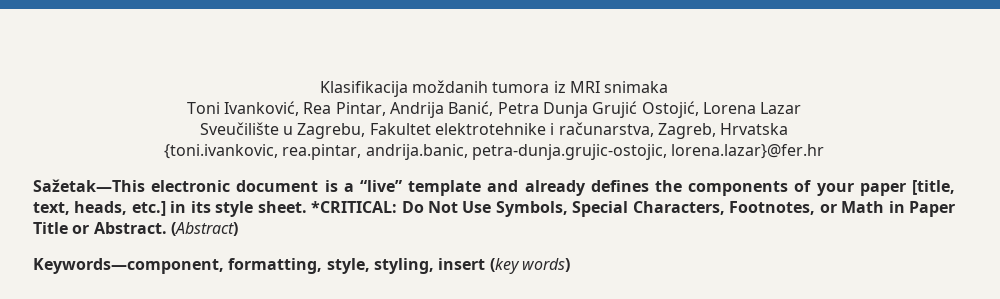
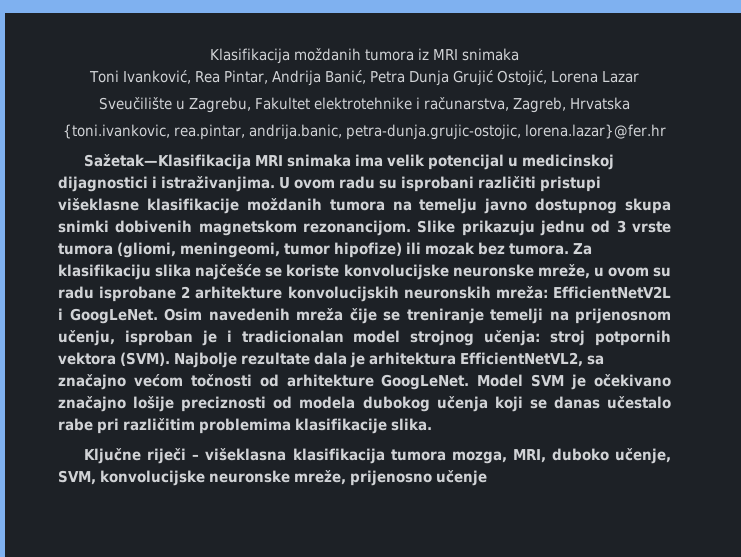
- Sažetak—This electronic document is a “live” template and already defines the components of your paper [title, text, heads, etc.] in its style sheet. *CRITICAL: Do Not Use Symbols, Special Characters, Footnotes, or Math in Paper Title or Abstract. (Abstract)
- Keywords—component, formatting, style, styling, insert (key words)
+ Sažetak—Klasifikacija MRI snimaka ima velik potencijal u medicinskoj dijagnostici i istraživanjima. U ovom radu su isprobani različiti pristupi višeklasne klasifikacije moždanih tumora na temelju javno dostupnog skupa snimki dobivenih magnetskom rezonancijom. Slike prikazuju jednu od 3 vrste tumora (gliomi, meningeomi, tumor hipofize) ili mozak bez tumora. Za klasifikaciju slika najčešće se koriste konvolucijske neuronske mreže, u ovom su radu isprobane 2 arhitekture konvolucijskih neuronskih mreža: EfficientNetV2L i GoogLeNet. Osim navedenih mreža čije se treniranje temelji na prijenosnom učenju, isproban je i tradicionalan model strojnog učenja: stroj potpornih vektora (SVM). Najbolje rezultate dala je arhitektura EfficientNetVL2, sa značajno većom točnosti od arhitekture GoogLeNet. Model SVM je očekivano značajno lošije preciznosti od modela dubokog učenja koji se danas učestalo rabe pri različitim problemima klasifikacije slika.
+ Ključne riječi – višeklasna klasifikacija tumora mozga, MRI, duboko učenje, SVM, konvolucijske neuronske mreže, prijenosno učenje

